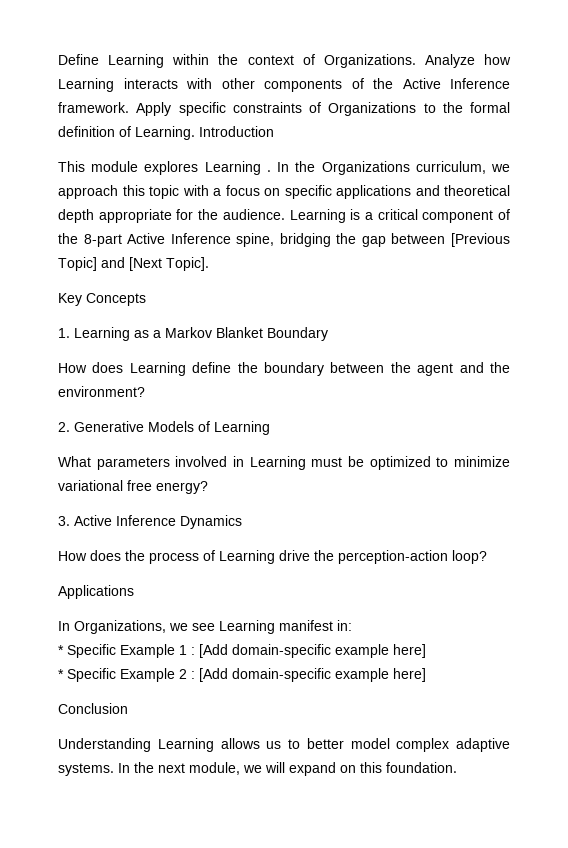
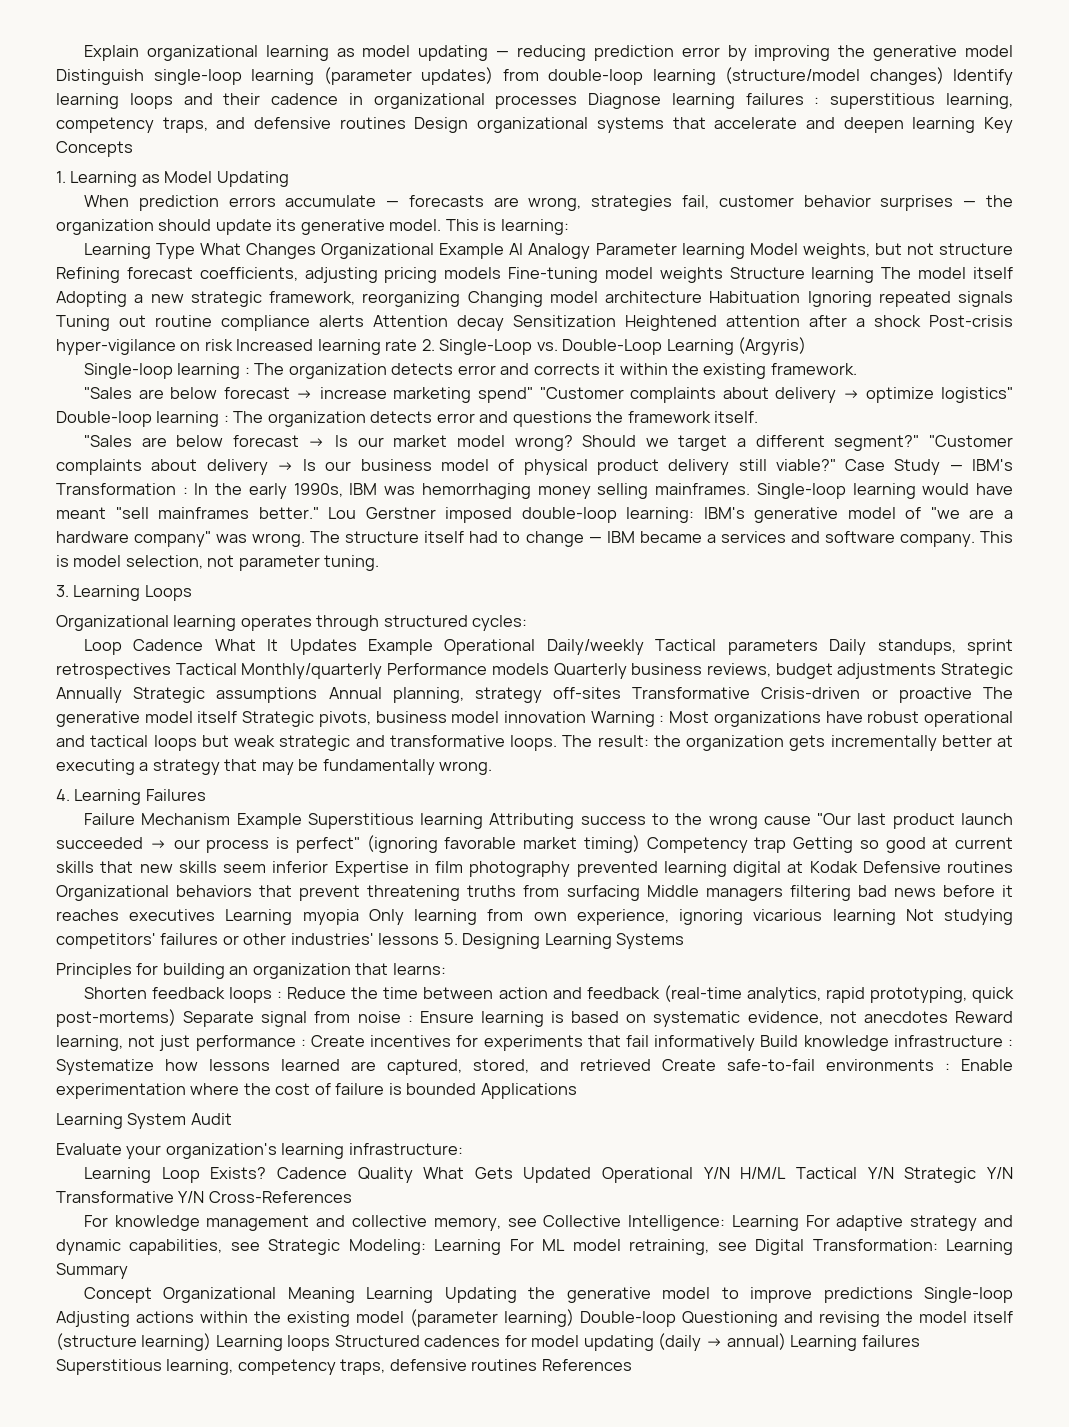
- Define Learning within the context of Organizations. Analyze how Learning interacts with other components of the Active Inference framework. Apply specific constraints of Organizations to the formal definition of Learning. Introduction
- This module explores Learning . In the Organizations curriculum, we approach this topic with a focus on specific applications and theoretical depth appropriate for the audience. Learning is a critical component of the 8-part Active Inference spine, bridging the gap between [Previous Topic] and [Next Topic].
- Key Concepts
+ Explain organizational learning as model updating — reducing prediction error by improving the generative model Distinguish single-loop learning (parameter updates) from double-loop learning (structure/model changes) Identify learning loops and their cadence in organizational processes Diagnose learning failures : superstitious learning, competency traps, and defensive routines Design organizational systems that accelerate and deepen learning Key Concepts
- 1. Learning as a Markov Blanket Boundary
- How does Learning define the boundary between the agent and the environment?
- 2. Generative Models of Learning
- What parameters involved in Learning must be optimized to minimize variational free energy?
- 3. Active Inference Dynamics
- How does the process of Learning drive the perception-action loop?
- Applications
- In Organizations, we see Learning manifest in:
- * Specific Example 1 : [Add domain-specific example here]
- * Specific Example 2 : [Add domain-specific example here]
- Conclusion
- Understanding Learning allows us to better model complex adaptive systems. In the next module, we will expand on this foundation.
+ 1. Learning as Model Updating
+ When prediction errors accumulate — forecasts are wrong, strategies fail, customer behavior surprises — the organization should update its generative model. This is learning:
+ Learning Type What Changes Organizational Example AI Analogy Parameter learning Model weights, but not structure Refining forecast coefficients, adjusting pricing models Fine-tuning model weights Structure learning The model itself Adopting a new strategic framework, reorganizing Changing model architecture Habituation Ignoring repeated signals Tuning out routine compliance alerts Attention decay Sensitization Heightened attention after a shock Post-crisis hyper-vigilance on risk Increased learning rate 2. Single-Loop vs. Double-Loop Learning (Argyris)
+ Single-loop learning : The organization detects error and corrects it within the existing framework.
+ "Sales are below forecast → increase marketing spend" "Customer complaints about delivery → optimize logistics" Double-loop learning : The organization detects error and questions the framework itself.
+ "Sales are below forecast → Is our market model wrong? Should we target a different segment?" "Customer complaints about delivery → Is our business model of physical product delivery still viable?" Case Study — IBM's Transformation : In the early 1990s, IBM was hemorrhaging money selling mainframes. Single-loop learning would have meant "sell mainframes better." Lou Gerstner imposed double-loop learning: IBM's generative model of "we are a hardware company" was wrong. The structure itself had to change — IBM became a services and software company. This is model selection, not parameter tuning.
+ 3. Learning Loops
+ Organizational learning operates through structured cycles:
+ Loop Cadence What It Updates Example Operational Daily/weekly Tactical parameters Daily standups, sprint retrospectives Tactical Monthly/quarterly Performance models Quarterly business reviews, budget adjustments Strategic Annually Strategic assumptions Annual planning, strategy off-sites Transformative Crisis-driven or proactive The generative model itself Strategic pivots, business model innovation Warning : Most organizations have robust operational and tactical loops but weak strategic and transformative loops. The result: the organization gets incrementally better at executing a strategy that may be fundamentally wrong.
+ 4. Learning Failures
+ Failure Mechanism Example Superstitious learning Attributing success to the wrong cause "Our last product launch succeeded → our process is perfect" (ignoring favorable market timing) Competency trap Getting so good at current skills that new skills seem inferior Expertise in film photography prevented learning digital at Kodak Defensive routines Organizational behaviors that prevent threatening truths from surfacing Middle managers filtering bad news before it reaches executives Learning myopia Only learning from own experience, ignoring vicarious learning Not studying competitors' failures or other industries' lessons 5. Designing Learning Systems
+ Principles for building an organization that learns:
+ Shorten feedback loops : Reduce the time between action and feedback (real-time analytics, rapid prototyping, quick post-mortems) Separate signal from noise : Ensure learning is based on systematic evidence, not anecdotes Reward learning, not just performance : Create incentives for experiments that fail informatively Build knowledge infrastructure : Systematize how lessons learned are captured, stored, and retrieved Create safe-to-fail environments : Enable experimentation where the cost of failure is bounded Applications
+ Learning System Audit
+ Evaluate your organization's learning infrastructure:
+ Learning Loop Exists? Cadence Quality What Gets Updated Operational Y/N H/M/L Tactical Y/N Strategic Y/N Transformative Y/N Cross-References
+ For knowledge management and collective memory, see Collective Intelligence: Learning For adaptive strategy and dynamic capabilities, see Strategic Modeling: Learning For ML model retraining, see Digital Transformation: Learning Summary
+ Concept Organizational Meaning Learning Updating the generative model to improve predictions Single-loop Adjusting actions within the existing model (parameter learning) Double-loop Questioning and revising the model itself (structure learning) Learning loops Structured cadences for model updating (daily → annual) Learning failures Superstitious learning, competency traps, defensive routines References

